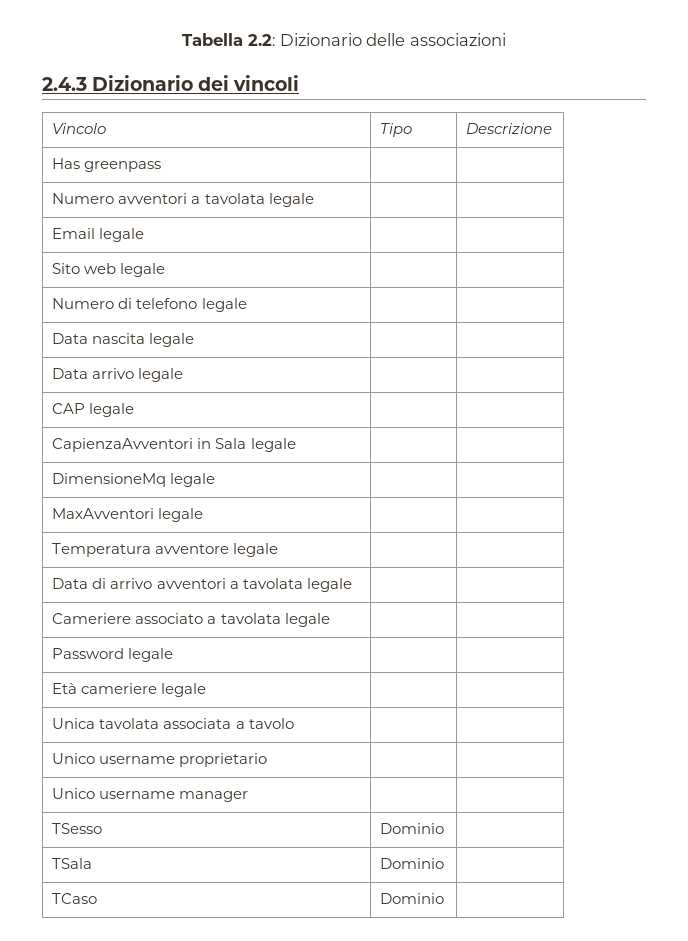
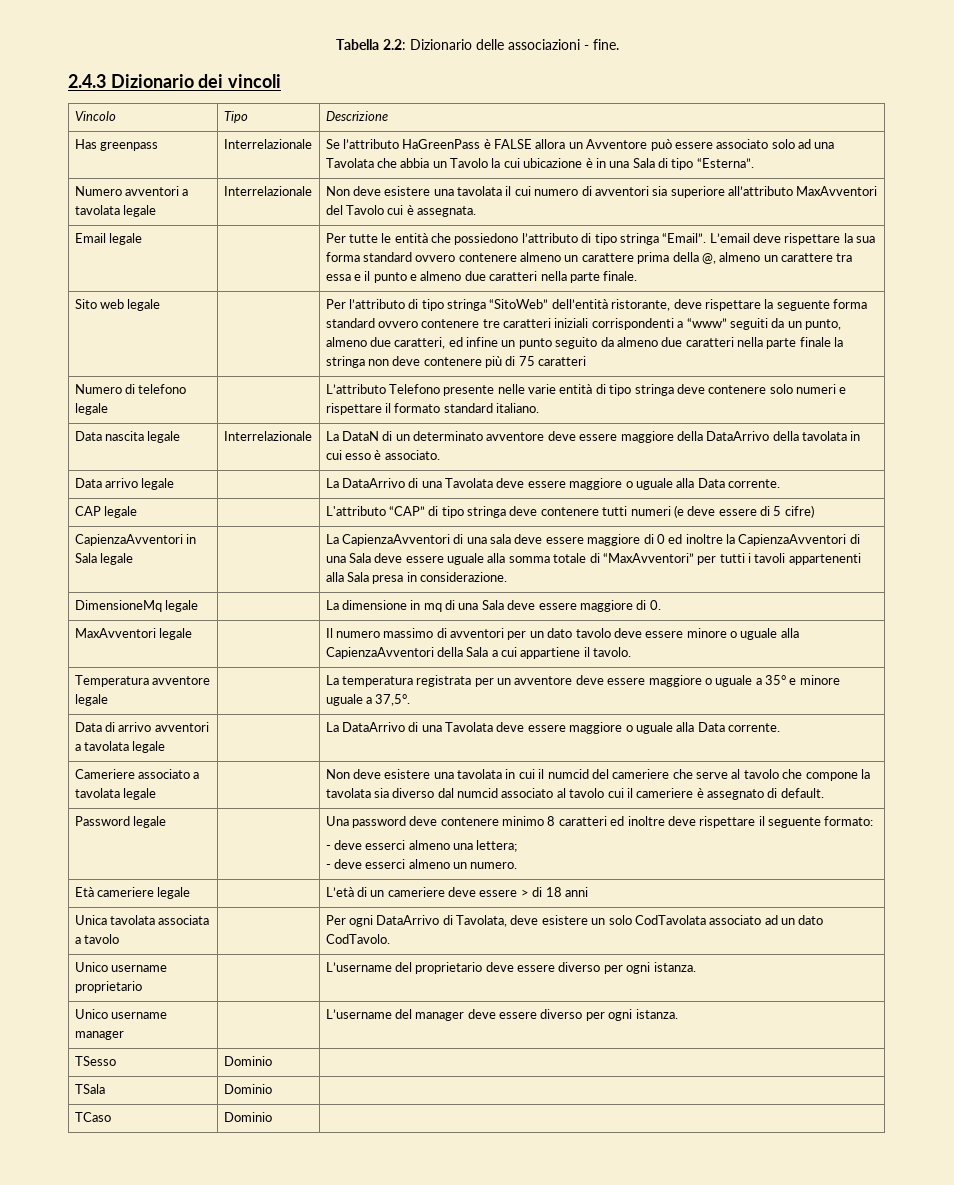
- Tabella 2.2: Dizionario delle associazioni
+ Tabella 2.2: Dizionario delle associazioni - fine.
- Has greenpass | |
+ Has greenpass | Interrelazionale | Se l’attributo HaGreenPass è FALSE allora un Avventore può essere associato solo ad una Tavolata che abbia un Tavolo la cui ubicazione è in una Sala di tipo “Esterna”.
- Numero avventori a tavolata legale | |
- Email legale | |
- Sito web legale | |
- Numero di telefono legale | |
- Data nascita legale | |
- Data arrivo legale | |
- CAP legale | |
- CapienzaAvventori in Sala legale | |
- DimensioneMq legale | |
- MaxAvventori legale | |
- Temperatura avventore legale | |
+ Numero avventori a tavolata legale | Interrelazionale | Non deve esistere una tavolata il cui numero di avventori sia superiore all’attributo MaxAvventori del Tavolo cui è assegnata.
+ Email legale | | Per tutte le entità che possiedono l’attributo di tipo stringa “Email”. L’email deve rispettare la sua forma standard ovvero contenere almeno un carattere prima della @, almeno un carattere tra essa e il punto e almeno due caratteri nella parte finale.
+ Sito web legale | | Per l’attributo di tipo stringa “SitoWeb” dell’entità ristorante, deve rispettare la seguente forma standard ovvero contenere tre caratteri iniziali corrispondenti a “www” seguiti da un punto, almeno due caratteri, ed infine un punto seguito da almeno due caratteri nella parte finale la stringa non deve contenere più di 75 caratteri
+ Numero di telefono legale | | L’attributo Telefono presente nelle varie entità di tipo stringa deve contenere solo numeri e rispettare il formato standard italiano.
+ Data nascita legale | Interrelazionale | La DataN di un determinato avventore deve essere maggiore della DataArrivo della tavolata in cui esso è associato.
+ Data arrivo legale | | La DataArrivo di una Tavolata deve essere maggiore o uguale alla Data corrente.
+ CAP legale | | L'attributo “CAP” di tipo stringa deve contenere tutti numeri (e deve essere di 5 cifre)
+ CapienzaAvventori in Sala legale | | La CapienzaAvventori di una sala deve essere maggiore di 0 ed inoltre la CapienzaAvventori di una Sala deve essere uguale alla somma totale di “MaxAvventori” per tutti i tavoli appartenenti alla Sala presa in considerazione.
+ DimensioneMq legale | | La dimensione in mq di una Sala deve essere maggiore di 0.
+ MaxAvventori legale | | Il numero massimo di avventori per un dato tavolo deve essere minore o uguale alla CapienzaAvventori della Sala a cui appartiene il tavolo.
+ Temperatura avventore legale | | La temperatura registrata per un avventore deve essere maggiore o uguale a 35° e minore uguale a 37,5°.
- Data di arrivo avventori a tavolata legale | |
+ Data di arrivo avventori a tavolata legale | | La DataArrivo di una Tavolata deve essere maggiore o uguale alla Data corrente.
- Cameriere associato a tavolata legale | |
- Password legale | |
- Età cameriere legale | |
+ Cameriere associato a tavolata legale | | Non deve esistere una tavolata in cui il numcid del cameriere che serve al tavolo che compone la tavolata sia diverso dal numcid associato al tavolo cui il cameriere è assegnato di default.
+ Password legale | | Una password deve contenere minimo 8 caratteri ed inoltre deve rispettare il seguente formato:
+ - deve esserci almeno una lettera;
+ - deve esserci almeno un numero.
+ Età cameriere legale | | L’età di un cameriere deve essere > di 18 anni
- Unica tavolata associata a tavolo | |
- Unico username proprietario | |
- Unico username manager | |
+ Unica tavolata associata a tavolo | | Per ogni DataArrivo di Tavolata, deve esistere un solo CodTavolata associato ad un dato CodTavolo.
+ Unico username proprietario | | L’username del proprietario deve essere diverso per ogni istanza.
+ Unico username manager | | L’username del manager deve essere diverso per ogni istanza.

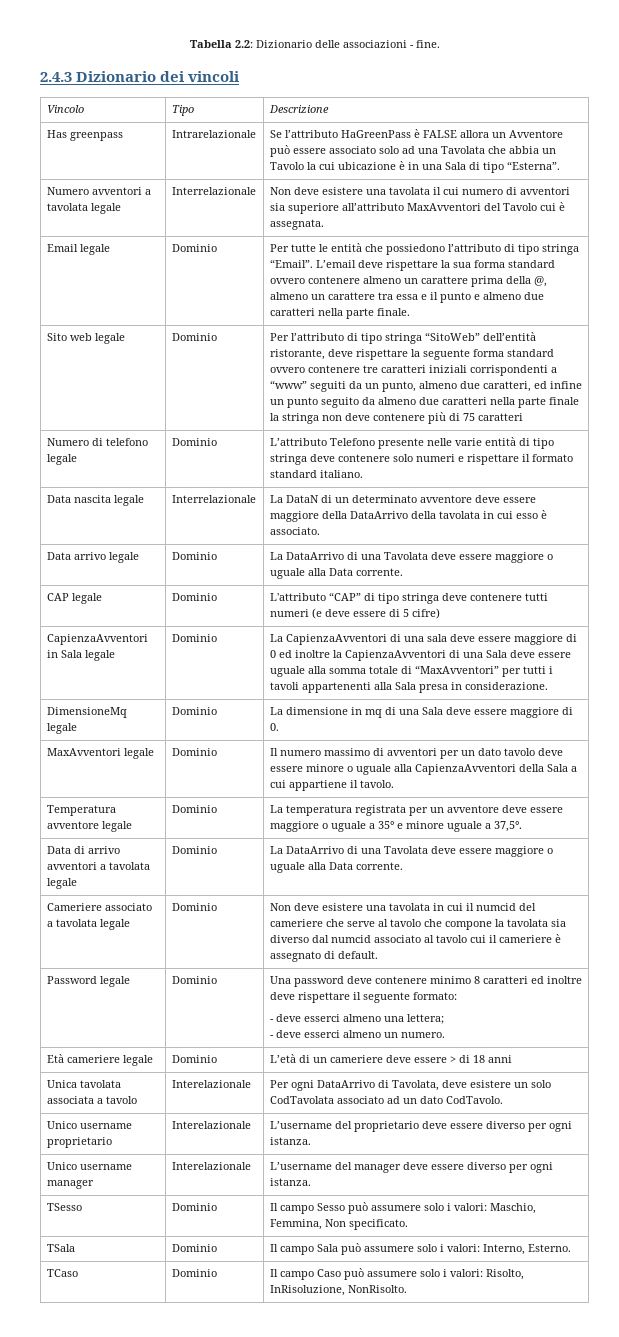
- Has greenpass | Interrelazionale | Se l’attributo HaGreenPass è FALSE allora un Avventore può essere associato solo ad una Tavolata che abbia un Tavolo la cui ubicazione è in una Sala di tipo “Esterna”.
+ Has greenpass | Intrarelazionale | Se l’attributo HaGreenPass è FALSE allora un Avventore può essere associato solo ad una Tavolata che abbia un Tavolo la cui ubicazione è in una Sala di tipo “Esterna”.
- Email legale
+ Email legale | Dominio
- Sito web legale
+ Sito web legale | Dominio
- Numero di telefono legale | | L’attributo Telefono presente nelle varie entità di tipo stringa deve contenere solo numeri e rispettare il formato standard italiano.
+ Numero di telefono legale | Dominio | L’attributo Telefono presente nelle varie entità di tipo stringa deve contenere solo numeri e rispettare il formato standard italiano.
- Data arrivo legale | | La DataArrivo di una Tavolata deve essere maggiore o uguale alla Data corrente.
+ Data arrivo legale | Dominio | La DataArrivo di una Tavolata deve essere maggiore o uguale alla Data corrente.
- CAP legale | | L'attributo “CAP” di tipo stringa deve contenere tutti numeri (e deve essere di 5 cifre)
+ CAP legale | Dominio | L'attributo “CAP” di tipo stringa deve contenere tutti numeri (e deve essere di 5 cifre)
- CapienzaAvventori in Sala legale | | La CapienzaAvventori di una sala deve essere maggiore di 0 ed inoltre la CapienzaAvventori di una Sala deve essere uguale alla somma totale di “MaxAvventori” per tutti i tavoli appartenenti alla Sala presa in considerazione.
+ CapienzaAvventori in Sala legale | Dominio | La CapienzaAvventori di una sala deve essere maggiore di 0 ed inoltre la CapienzaAvventori di una Sala deve essere uguale alla somma totale di “MaxAvventori” per tutti i tavoli appartenenti alla Sala presa in considerazione.
- DimensioneMq legale | | La dimensione in mq di una Sala deve essere maggiore di 0.
+ DimensioneMq legale | Dominio | La dimensione in mq di una Sala deve essere maggiore di 0.
- MaxAvventori legale | | Il numero massimo di avventori per un dato tavolo deve essere minore o uguale alla CapienzaAvventori della Sala a cui appartiene il tavolo.
+ MaxAvventori legale | Dominio | Il numero massimo di avventori per un dato tavolo deve essere minore o uguale alla CapienzaAvventori della Sala a cui appartiene il tavolo.
- Temperatura avventore legale | | La temperatura registrata per un avventore deve essere maggiore o uguale a 35° e minore uguale a 37,5°.
+ Temperatura avventore legale | Dominio | La temperatura registrata per un avventore deve essere maggiore o uguale a 35° e minore uguale a 37,5°.
- Data di arrivo avventori a tavolata legale | | La DataArrivo di una Tavolata deve essere maggiore o uguale alla Data corrente.
+ Data di arrivo avventori a tavolata legale | Dominio | La DataArrivo di una Tavolata deve essere maggiore o uguale alla Data corrente.
- Cameriere associato a tavolata legale | | Non deve esistere una tavolata in cui il numcid del cameriere che serve al tavolo che compone la tavolata sia diverso dal numcid associato al tavolo cui il cameriere è assegnato di default.
+ Cameriere associato a tavolata legale | Dominio | Non deve esistere una tavolata in cui il numcid del cameriere che serve al tavolo che compone la tavolata sia diverso dal numcid associato al tavolo cui il cameriere è assegnato di default.
- Password legale | | Una password deve contenere minimo 8 caratteri ed inoltre deve rispettare il seguente formato:
+ Password legale | Dominio | Una password deve contenere minimo 8 caratteri ed inoltre deve rispettare il seguente formato:
- Età cameriere legale | | L’età di un cameriere deve essere > di 18 anni
+ Età cameriere legale | Dominio | L’età di un cameriere deve essere > di 18 anni
- Unica tavolata associata a tavolo | | Per ogni DataArrivo di Tavolata, deve esistere un solo CodTavolata associato ad un dato CodTavolo.
+ Unica tavolata associata a tavolo | Interelazionale | Per ogni DataArrivo di Tavolata, deve esistere un solo CodTavolata associato ad un dato CodTavolo.
- Unico username proprietario | | L’username del proprietario deve essere diverso per ogni istanza.
+ Unico username proprietario | Interelazionale | L’username del proprietario deve essere diverso per ogni istanza.
- Unico username manager | | L’username del manager deve essere diverso per ogni istanza.
+ Unico username manager | Interelazionale | L’username del manager deve essere diverso per ogni istanza.
- TSesso | Dominio |
- TSala | Dominio |
- TCaso | Dominio |
+ TSesso | Dominio | Il campo Sesso può assumere solo i valori: Maschio, Femmina, Non specificato.
+ TSala | Dominio | Il campo Sala può assumere solo i valori: Interno, Esterno.
+ TCaso | Dominio | Il campo Caso può assumere solo i valori: Risolto, InRisoluzione, NonRisolto.

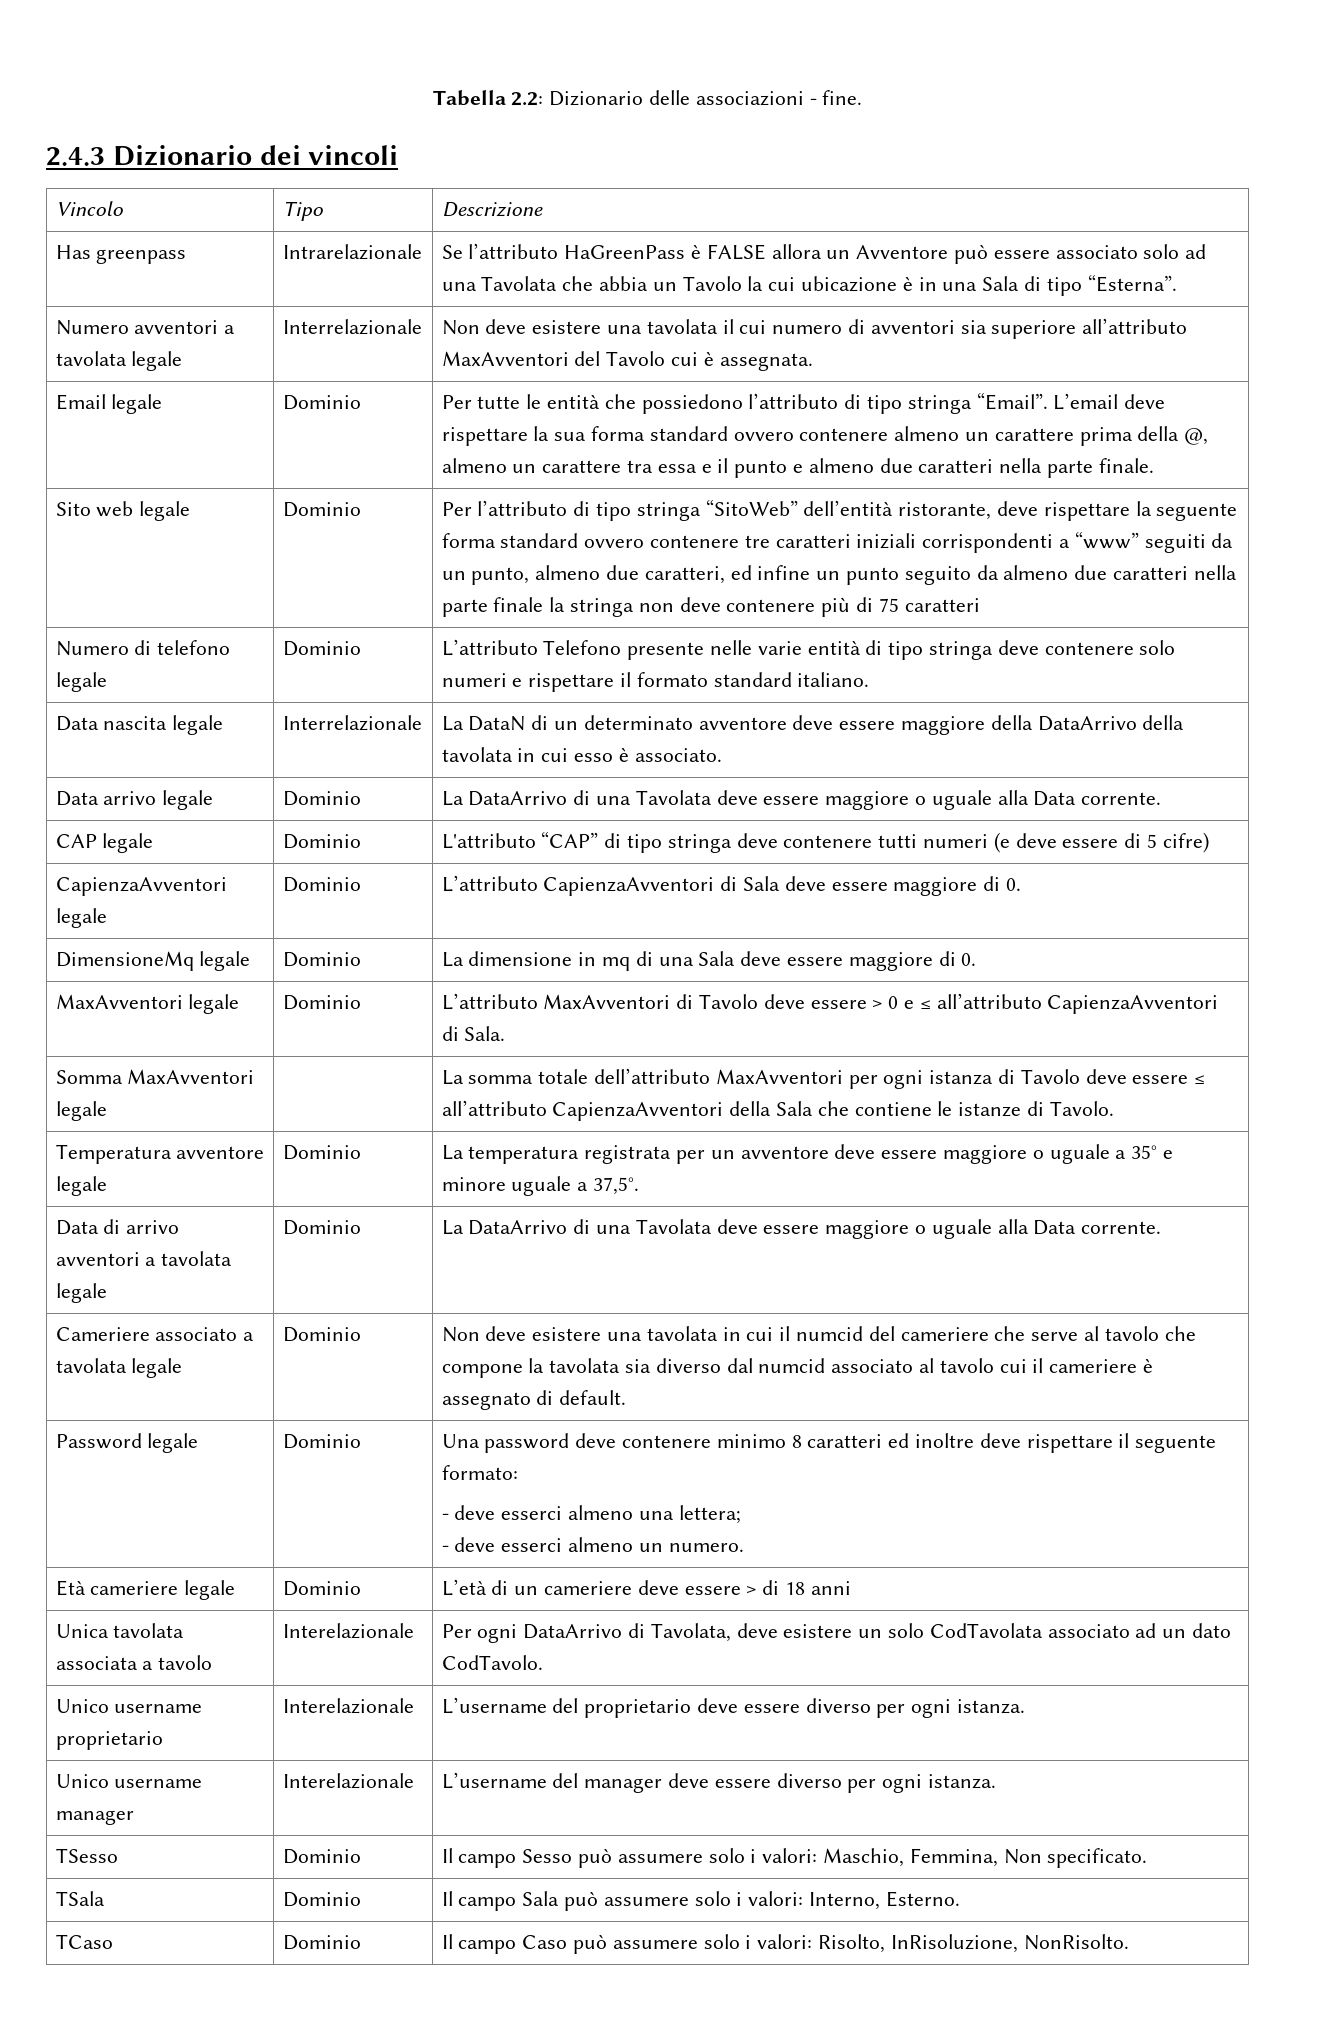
- CapienzaAvventori in Sala legale | Dominio | La CapienzaAvventori di una sala deve essere maggiore di 0 ed inoltre la CapienzaAvventori di una Sala deve essere uguale alla somma totale di “MaxAvventori” per tutti i tavoli appartenenti alla Sala presa in considerazione.
+ CapienzaAvventori legale | Dominio | L’attributo CapienzaAvventori di Sala deve essere maggiore di 0.
- MaxAvventori legale | Dominio | Il numero massimo di avventori per un dato tavolo deve essere minore o uguale alla CapienzaAvventori della Sala a cui appartiene il tavolo.
+ MaxAvventori legale | Dominio | L’attributo MaxAvventori di Tavolo deve essere > 0 e ≤ all’attributo CapienzaAvventori di Sala.
+ Somma MaxAvventori legale | | La somma totale dell’attributo MaxAvventori per ogni istanza di Tavolo deve essere ≤ all’attributo CapienzaAvventori della Sala che contiene le istanze di Tavolo.

